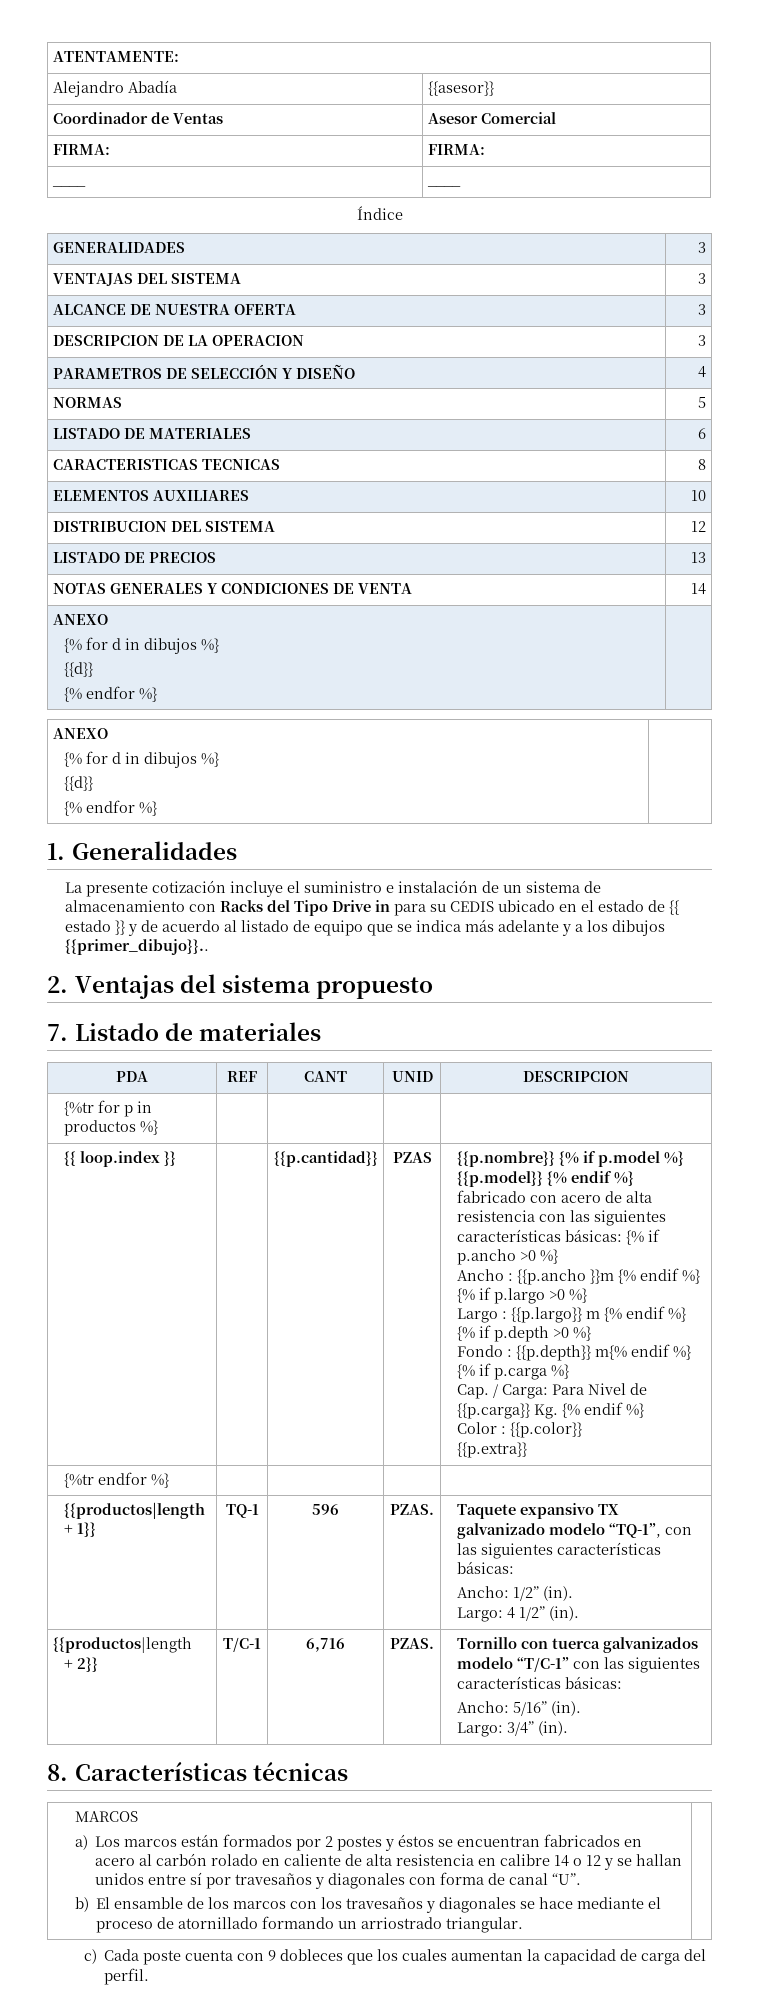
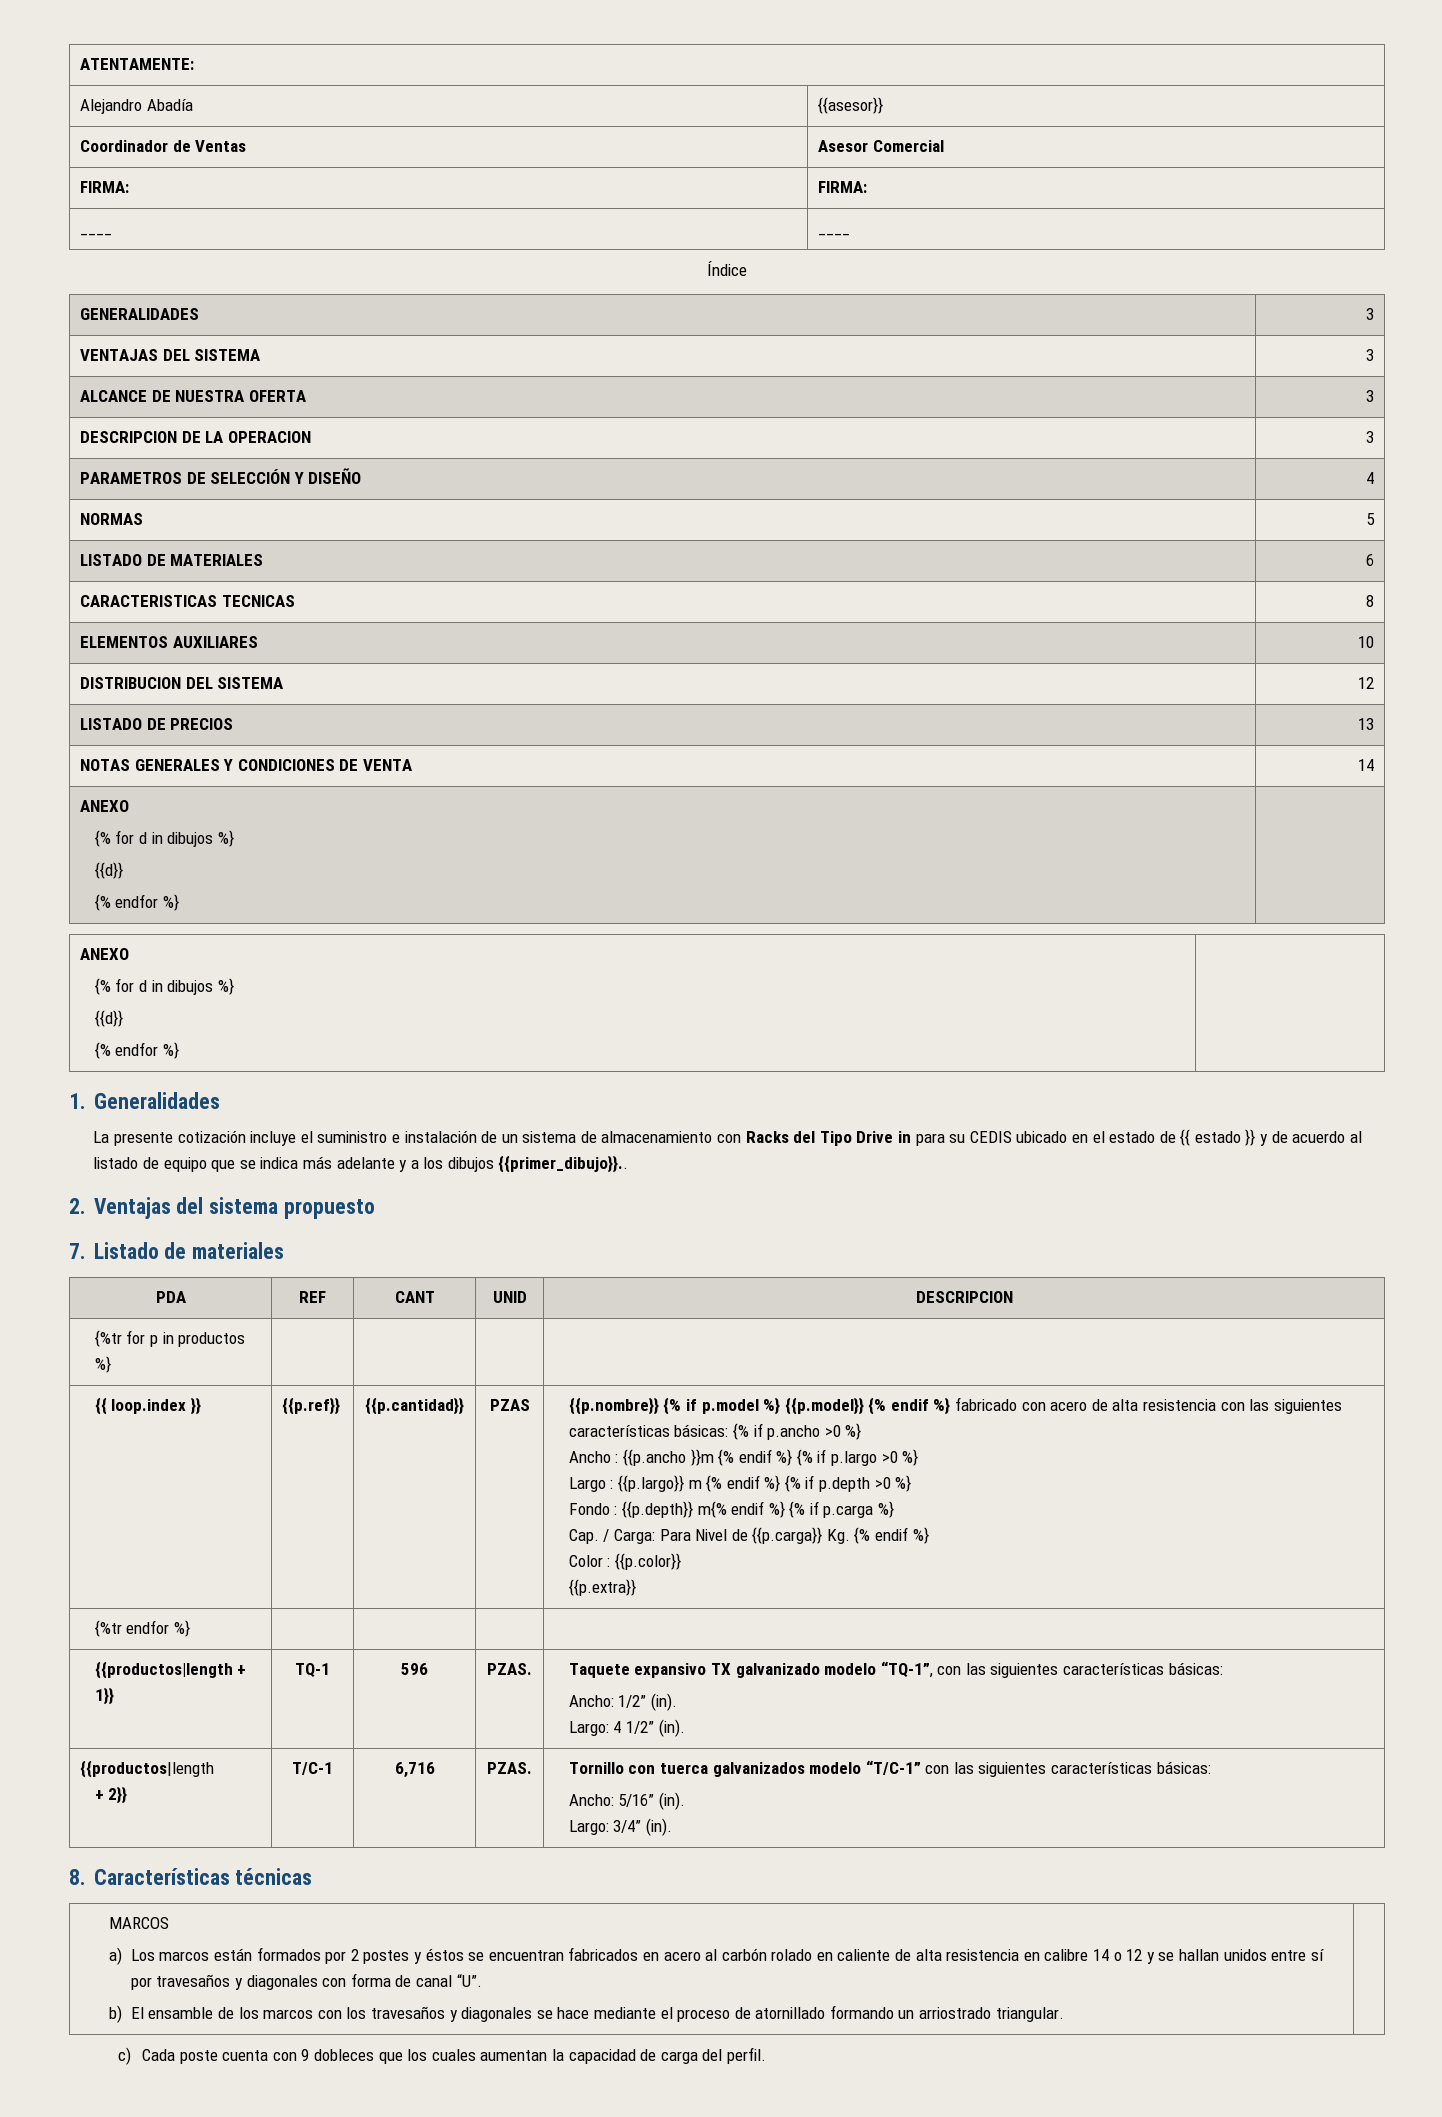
+ {{p.ref}}

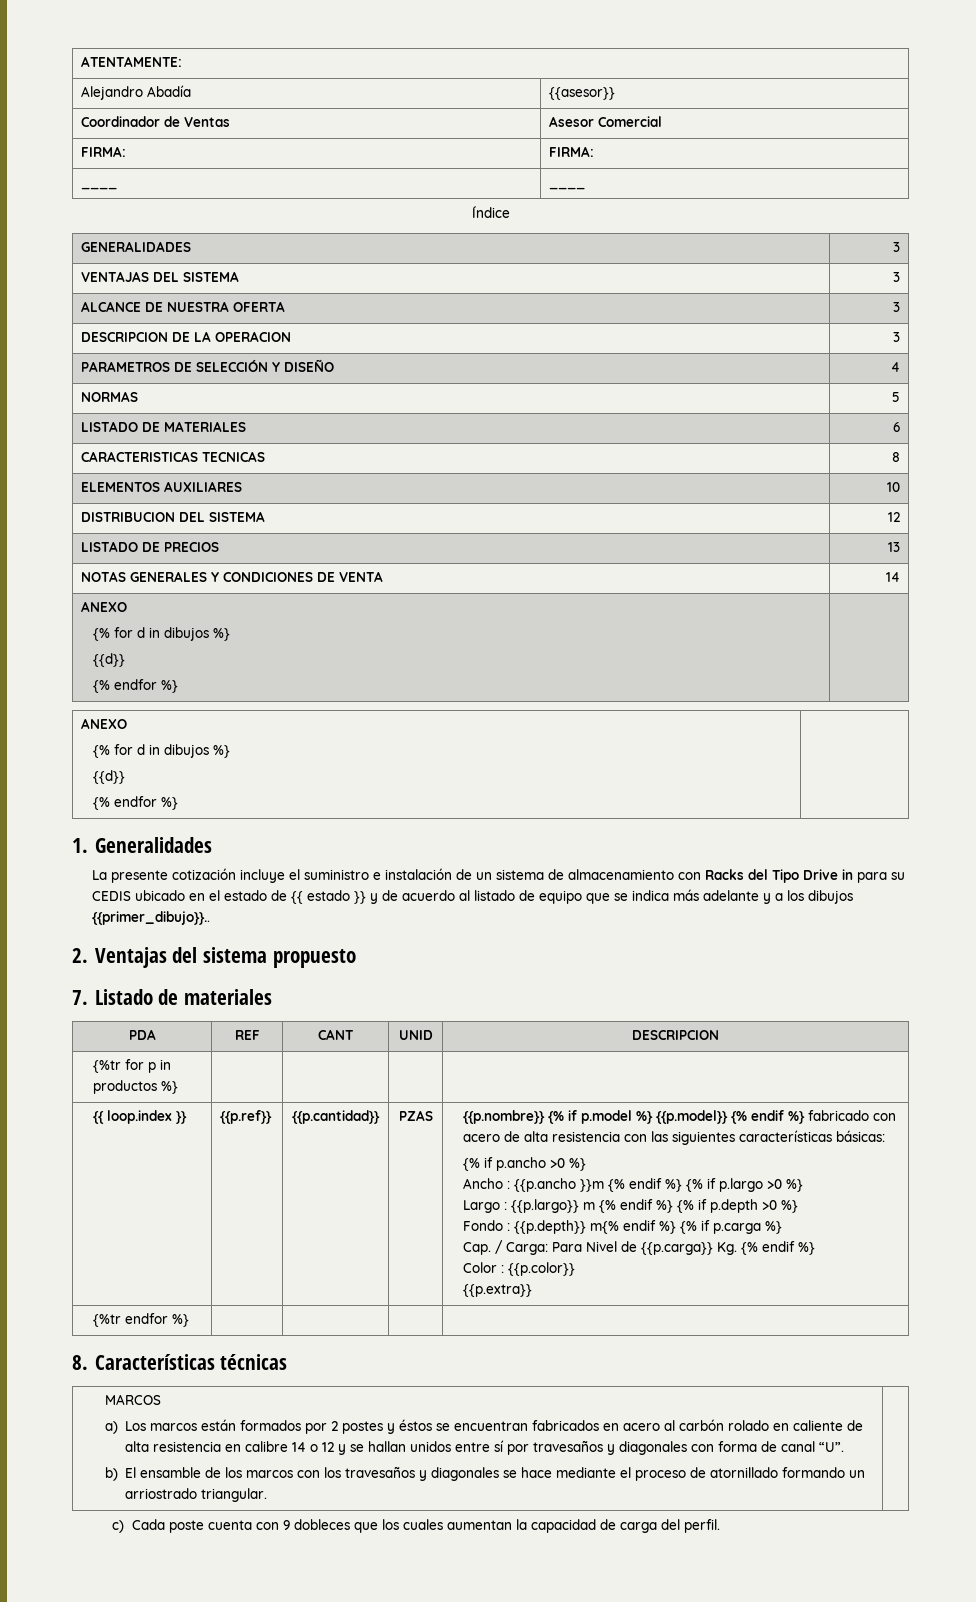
- {{p.nombre}} {% if p.model %} {{p.model}} {% endif %} fabricado con acero de alta resistencia con las siguientes características básicas: {% if p.ancho >0 %}
+ {{p.nombre}} {% if p.model %} {{p.model}} {% endif %} fabricado con acero de alta resistencia con las siguientes características básicas:
+ {% if p.ancho >0 %}
- {{productos|length + 1}} | TQ-1 | 596 | PZAS. | Taquete expansivo TX galvanizado modelo “TQ-1”, con las siguientes características básicas:
- Ancho: 1/2” (in).
- Largo: 4 1/2” (in).
- {{productos|length
- + 2}} | T/C-1 | 6,716 | PZAS. | Tornillo con tuerca galvanizados modelo “T/C-1” con las siguientes características básicas:
- Ancho: 5/16” (in).
- Largo: 3/4” (in).

